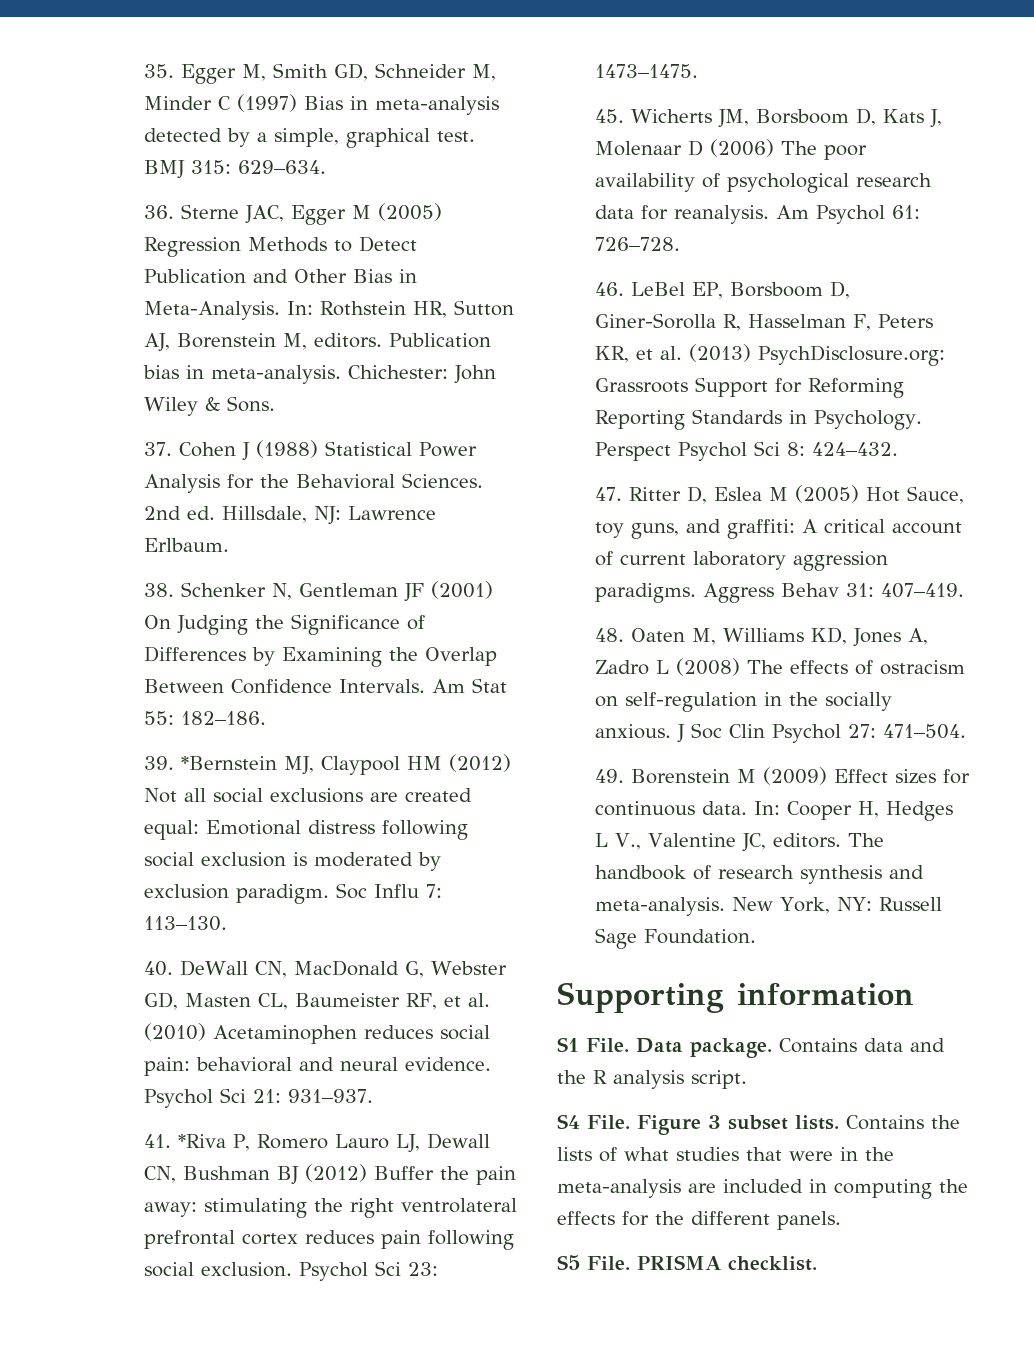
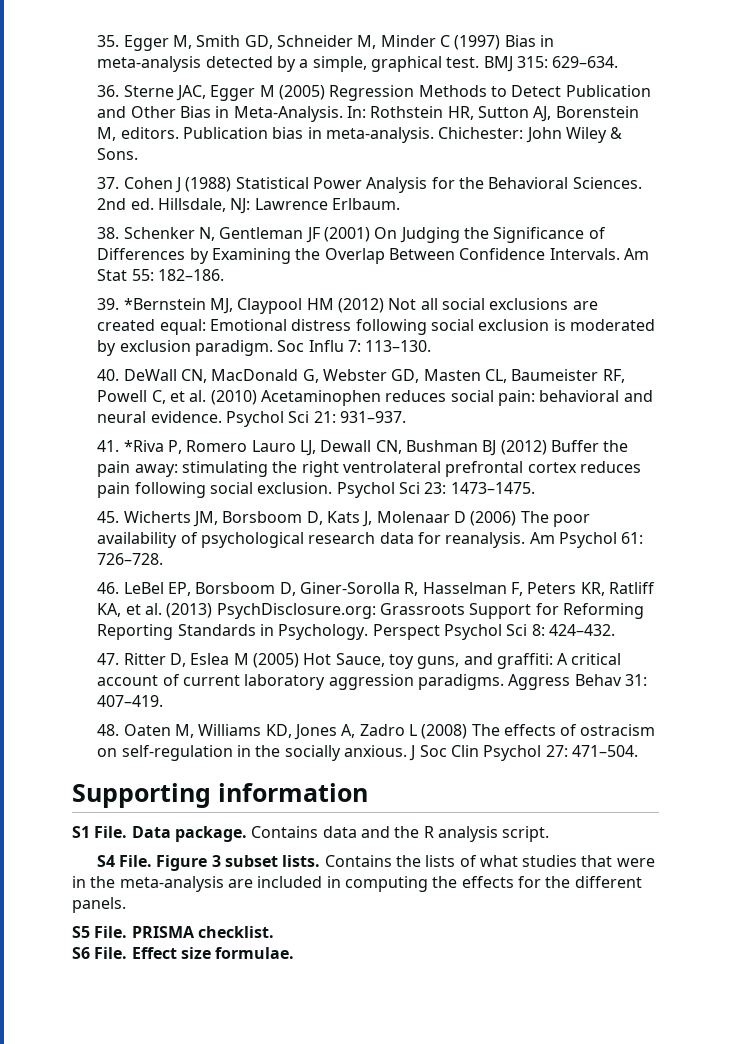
- 40. DeWall CN, MacDonald G, Webster GD, Masten CL, Baumeister RF, et al. (2010) Acetaminophen reduces social pain: behavioral and neural evidence.
+ 40. DeWall CN, MacDonald G, Webster GD, Masten CL, Baumeister RF, Powell C, et al. (2010) Acetaminophen reduces social pain: behavioral and neural evidence.
- 46. LeBel EP, Borsboom D, Giner-Sorolla R, Hasselman F, Peters KR, et al. (2013) PsychDisclosure.org: Grassroots Support for Reforming Reporting Standards in Psychology.
+ 46. LeBel EP, Borsboom D, Giner-Sorolla R, Hasselman F, Peters KR, Ratliff KA, et al. (2013) PsychDisclosure.org: Grassroots Support for Reforming Reporting Standards in Psychology.
- 49. Borenstein M (2009) Effect sizes for continuous data. In: Cooper H, Hedges L V., Valentine JC, editors. The handbook of research synthesis and meta-analysis. New York, NY: Russell Sage Foundation.
+ S6 File. Effect size formulae.

